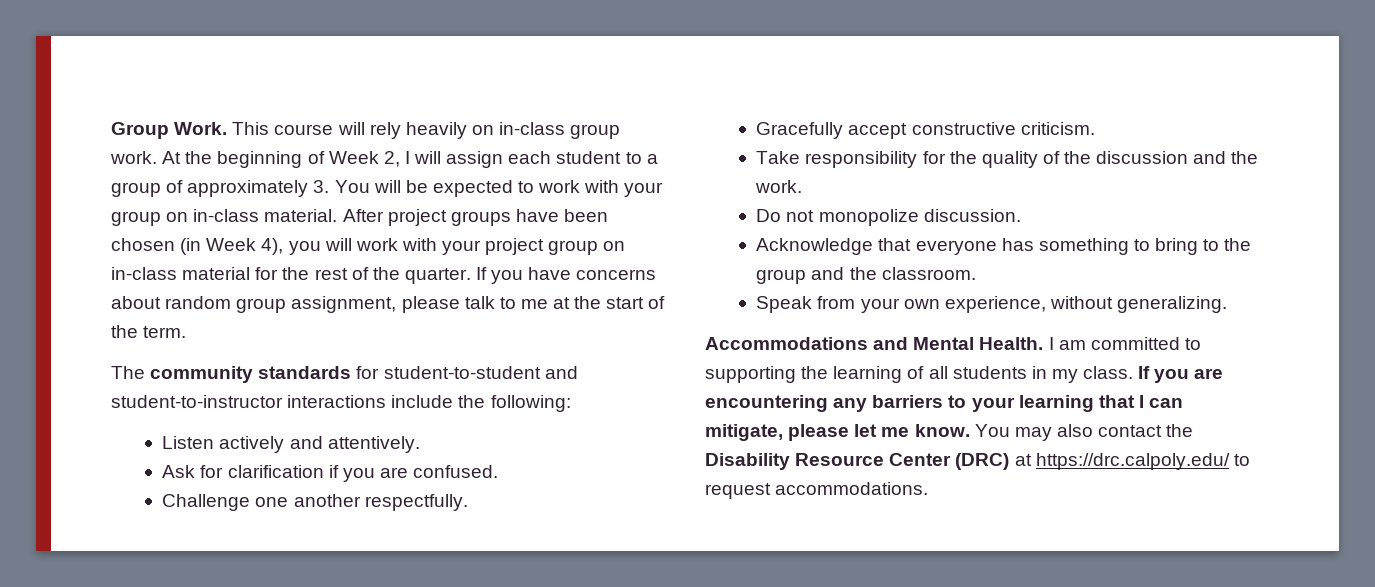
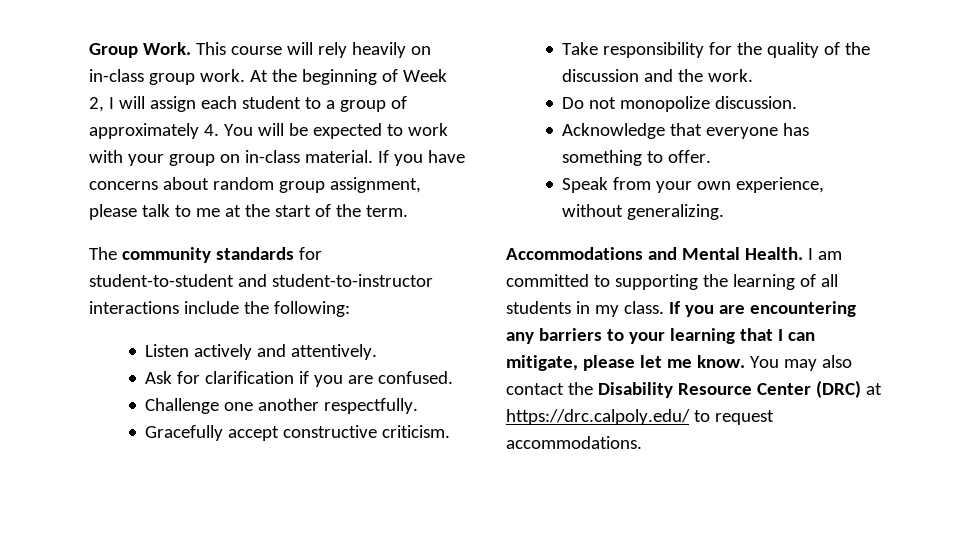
- At the beginning of Week 2, I will assign each student to a group of approximately 3. You will be expected to work with your group on in-class material.
+ At the beginning of Week 2, I will assign each student to a group of approximately 4. You will be expected to work with your group on in-class material.
- After project groups have been chosen (in Week 4), you will work with your project group on in-class material for the rest of the quarter.
- Acknowledge that everyone has something to bring to the group and the classroom.
+ Acknowledge that everyone has something to offer.

